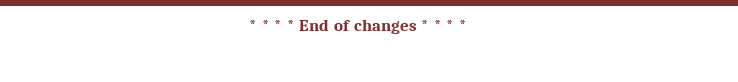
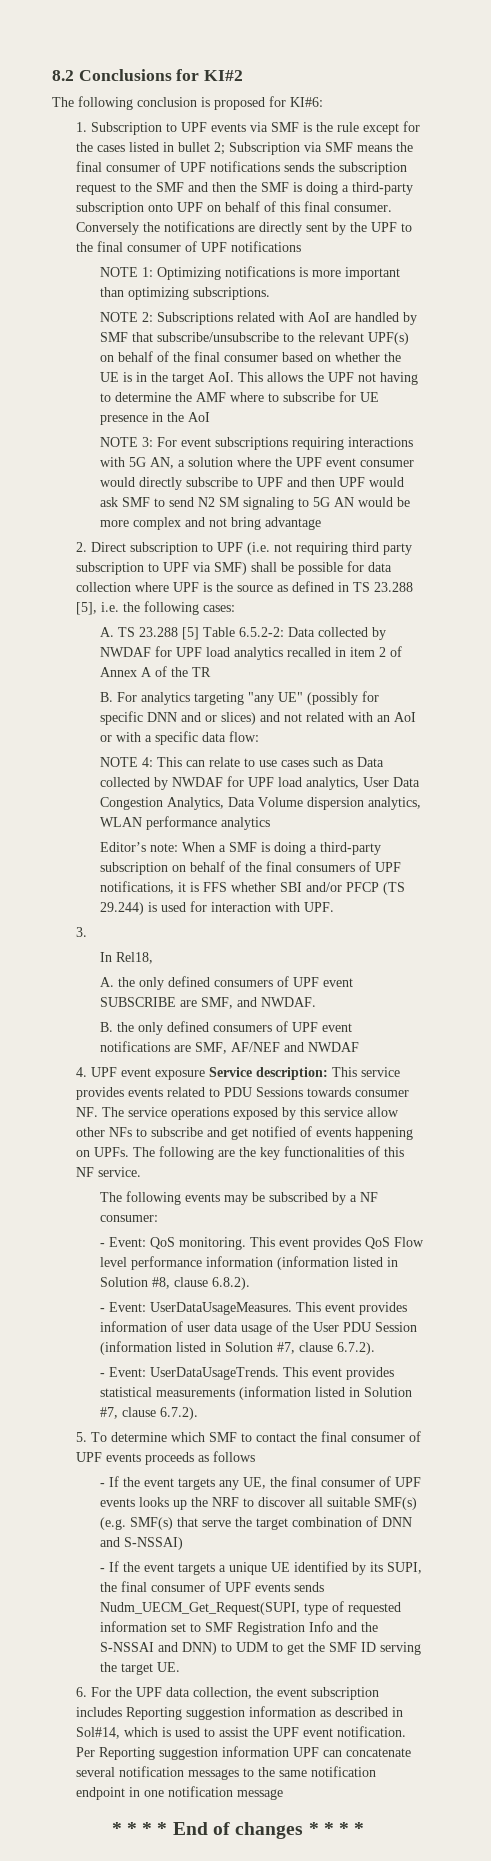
+ 8.2 Conclusions for KI#2
+ The following conclusion is proposed for KI#6:
+ 1. Subscription to UPF events via SMF is the rule except for the cases listed in bullet 2; Subscription via SMF means the final consumer of UPF notifications sends the subscription request to the SMF and then the SMF is doing a third-party subscription onto UPF on behalf of this final consumer. Conversely the notifications are directly sent by the UPF to the final consumer of UPF notifications
+ NOTE 1: Optimizing notifications is more important than optimizing subscriptions.
+ NOTE 2: Subscriptions related with AoI are handled by SMF that subscribe/unsubscribe to the relevant UPF(s) on behalf of the final consumer based on whether the UE is in the target AoI. This allows the UPF not having to determine the AMF where to subscribe for UE presence in the AoI
+ NOTE 3: For event subscriptions requiring interactions with 5G AN, a solution where the UPF event consumer would directly subscribe to UPF and then UPF would ask SMF to send N2 SM signaling to 5G AN would be more complex and not bring advantage
+ 2. Direct subscription to UPF (i.e. not requiring third party subscription to UPF via SMF) shall be possible for data collection where UPF is the source as defined in TS 23.288 [5], i.e. the following cases:
+ A. TS 23.288 [5] Table 6.5.2-2: Data collected by NWDAF for UPF load analytics recalled in item 2 of Annex A of the TR
+ B. For analytics targeting "any UE" (possibly for specific DNN and or slices) and not related with an AoI or with a specific data flow:
+ NOTE 4: This can relate to use cases such as Data collected by NWDAF for UPF load analytics, User Data Congestion Analytics, Data Volume dispersion analytics, WLAN performance analytics
+ Editor’s note: When a SMF is doing a third-party subscription on behalf of the final consumers of UPF notifications, it is FFS whether SBI and/or PFCP (TS 29.244) is used for interaction with UPF.
+ 3.
+ In Rel18,
+ A. the only defined consumers of UPF event SUBSCRIBE are SMF, and NWDAF.
+ B. the only defined consumers of UPF event notifications are SMF, AF/NEF and NWDAF
+ 4. UPF event exposure Service description: This service provides events related to PDU Sessions towards consumer NF. The service operations exposed by this service allow other NFs to subscribe and get notified of events happening on UPFs. The following are the key functionalities of this NF service.
+ The following events may be subscribed by a NF consumer:
+ - Event: QoS monitoring. This event provides QoS Flow level performance information (information listed in Solution #8, clause 6.8.2).
+ - Event: UserDataUsageMeasures. This event provides information of user data usage of the User PDU Session (information listed in Solution #7, clause 6.7.2).
+ - Event: UserDataUsageTrends. This event provides statistical measurements (information listed in Solution #7, clause 6.7.2).
+ 5. To determine which SMF to contact the final consumer of UPF events proceeds as follows
+ - If the event targets any UE, the final consumer of UPF events looks up the NRF to discover all suitable SMF(s) (e.g. SMF(s) that serve the target combination of DNN and S-NSSAI)
+ - If the event targets a unique UE identified by its SUPI, the final consumer of UPF events sends Nudm_UECM_Get_Request(SUPI, type of requested information set to SMF Registration Info and the S-NSSAI and DNN) to UDM to get the SMF ID serving the target UE.
+ 6. For the UPF data collection, the event subscription includes Reporting suggestion information as described in Sol#14, which is used to assist the UPF event notification. Per Reporting suggestion information UPF can concatenate several notification messages to the same notification endpoint in one notification message

